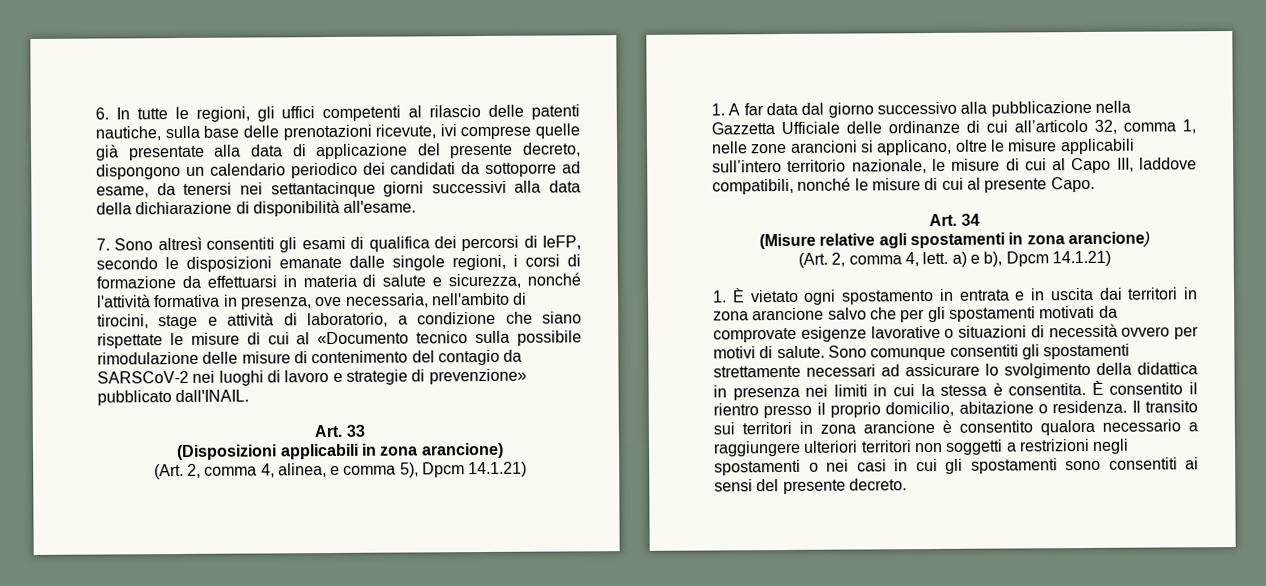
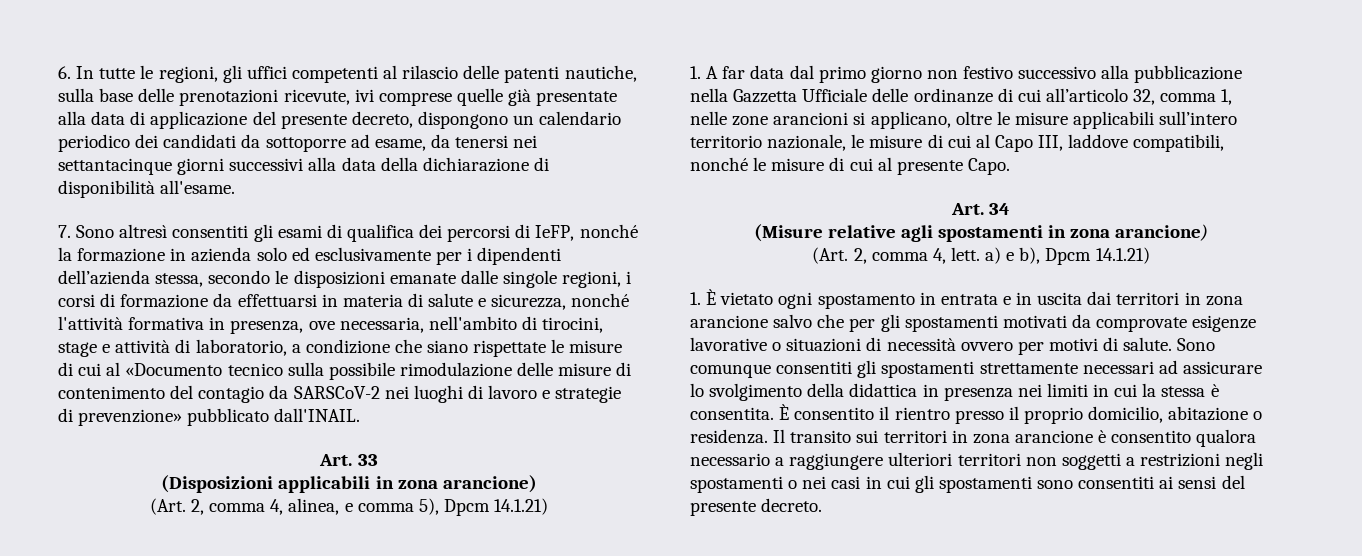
- 7. Sono altresì consentiti gli esami di qualifica dei percorsi di IeFP, secondo le disposizioni emanate dalle singole regioni, i corsi di formazione da effettuarsi in materia di salute e sicurezza, nonché l'attività formativa in presenza, ove necessaria, nell'ambito di tirocini, stage e attività di laboratorio, a condizione che siano rispettate le misure di cui al «Documento tecnico sulla possibile rimodulazione delle misure di contenimento del contagio da SARSCoV-2 nei luoghi di lavoro e strategie di prevenzione» pubblicato dall'INAIL.
+ 7. Sono altresì consentiti gli esami di qualifica dei percorsi di IeFP, nonché la formazione in azienda solo ed esclusivamente per i dipendenti dell’azienda stessa, secondo le disposizioni emanate dalle singole regioni, i corsi di formazione da effettuarsi in materia di salute e sicurezza, nonché l'attività formativa in presenza, ove necessaria, nell'ambito di tirocini, stage e attività di laboratorio, a condizione che siano rispettate le misure di cui al «Documento tecnico sulla possibile rimodulazione delle misure di contenimento del contagio da SARSCoV-2 nei luoghi di lavoro e strategie di prevenzione» pubblicato dall'INAIL.
- 1. A far data dal giorno successivo alla pubblicazione nella Gazzetta Ufficiale delle ordinanze di cui all’articolo 32, comma 1, nelle zone arancioni si applicano, oltre le misure applicabili sull’intero territorio nazionale, le misure di cui al Capo III, laddove compatibili, nonché le misure di cui al presente Capo.
+ 1. A far data dal primo giorno non festivo successivo alla pubblicazione nella Gazzetta Ufficiale delle ordinanze di cui all’articolo 32, comma 1, nelle zone arancioni si applicano, oltre le misure applicabili sull’intero territorio nazionale, le misure di cui al Capo III, laddove compatibili, nonché le misure di cui al presente Capo.

